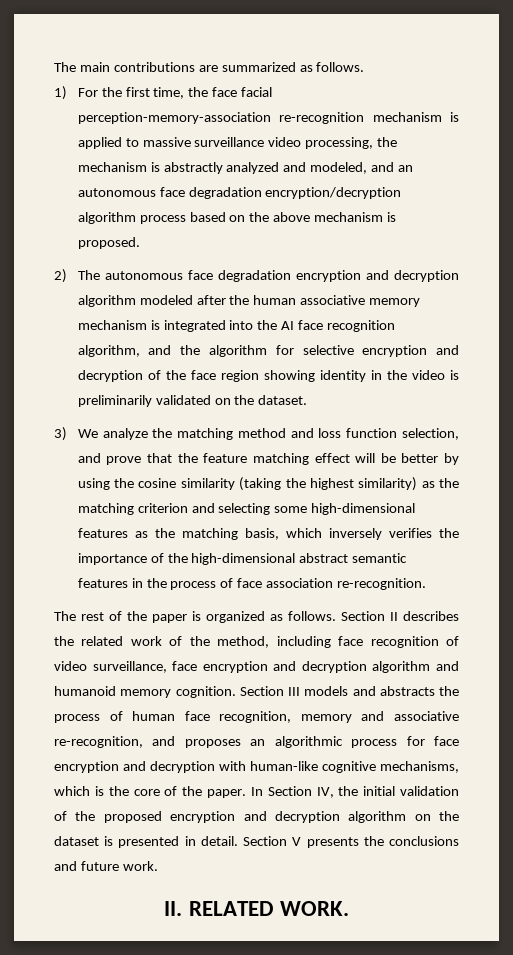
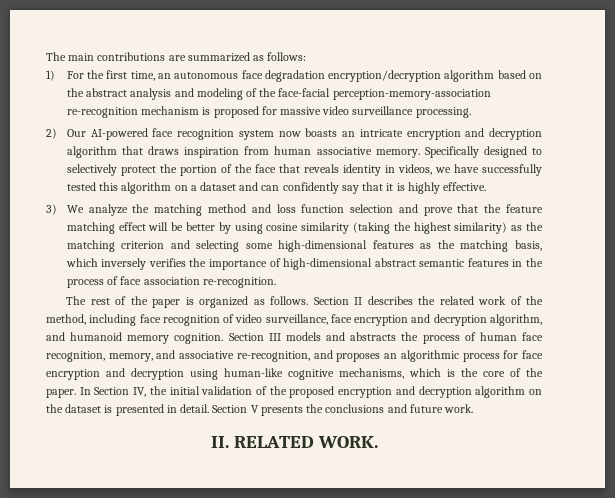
- The main contributions are summarized as follows.
+ The main contributions are summarized as follows:
- 1) For the first time, the face facial perception-memory-association re-recognition mechanism is applied to massive surveillance video processing, the mechanism is abstractly analyzed and modeled, and an autonomous face degradation encryption/decryption algorithm process based on the above mechanism is proposed.
- 2) The autonomous face degradation encryption and decryption algorithm modeled after the human associative memory mechanism is integrated into the AI face recognition algorithm, and the algorithm for selective encryption and decryption of the face region showing identity in the video is preliminarily validated on the dataset.
+ 1) For the first time, an autonomous face degradation encryption/decryption algorithm based on the abstract analysis and modeling of the face-facial perception-memory-association re-recognition mechanism is proposed for massive video surveillance processing.
+ 2) Our AI-powered face recognition system now boasts an intricate encryption and decryption algorithm that draws inspiration from human associative memory. Specifically designed to selectively protect the portion of the face that reveals identity in videos, we have successfully tested this algorithm on a dataset and can confidently say that it is highly effective.
- 3) We analyze the matching method and loss function selection, and prove that the feature matching effect will be better by using the cosine similarity (taking the highest similarity) as the matching criterion and selecting some high-dimensional features as the matching basis, which inversely verifies the importance of the high-dimensional abstract semantic features in the process of face association re-recognition.
+ 3) We analyze the matching method and loss function selection and prove that the feature matching effect will be better by using cosine similarity (taking the highest similarity) as the matching criterion and selecting some high-dimensional features as the matching basis, which inversely verifies the importance of high-dimensional abstract semantic features in the process of face association re-recognition.
- Section II describes the related work of the method, including face recognition of video surveillance, face encryption and decryption algorithm and humanoid memory cognition.
+ Section II describes the related work of the method, including face recognition of video surveillance, face encryption and decryption algorithm, and humanoid memory cognition.
- Section III models and abstracts the process of human face recognition, memory and associative re-recognition, and proposes an algorithmic process for face encryption and decryption with human-like cognitive mechanisms, which is the core of the paper.
+ Section III models and abstracts the process of human face recognition, memory, and associative re-recognition, and proposes an algorithmic process for face encryption and decryption using human-like cognitive mechanisms, which is the core of the paper.

